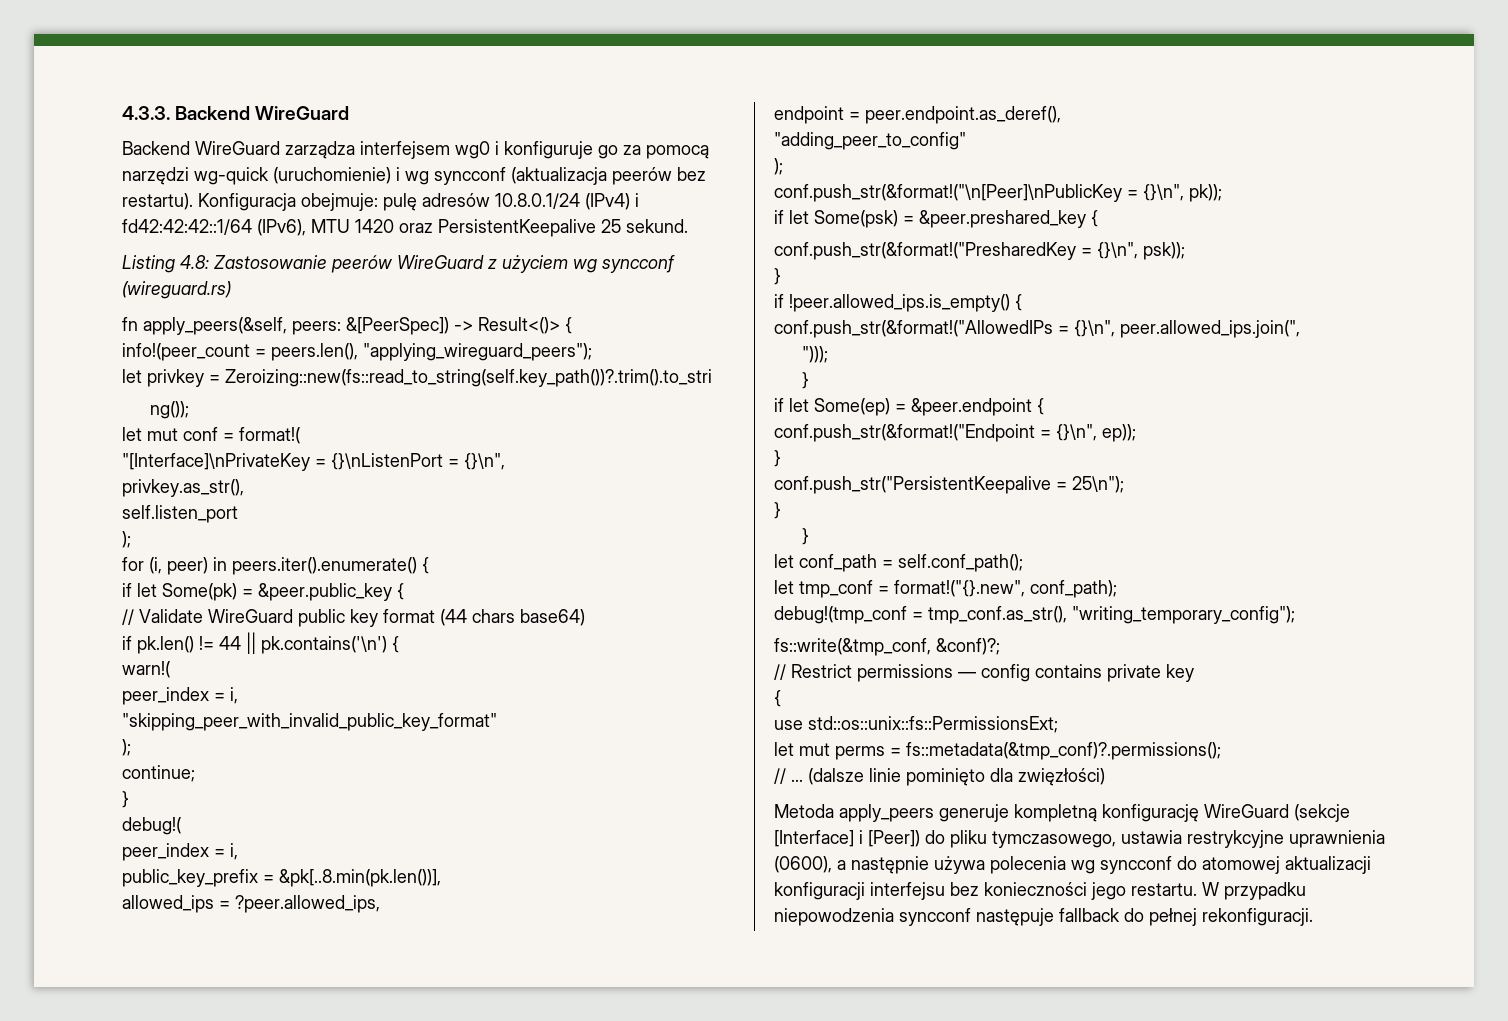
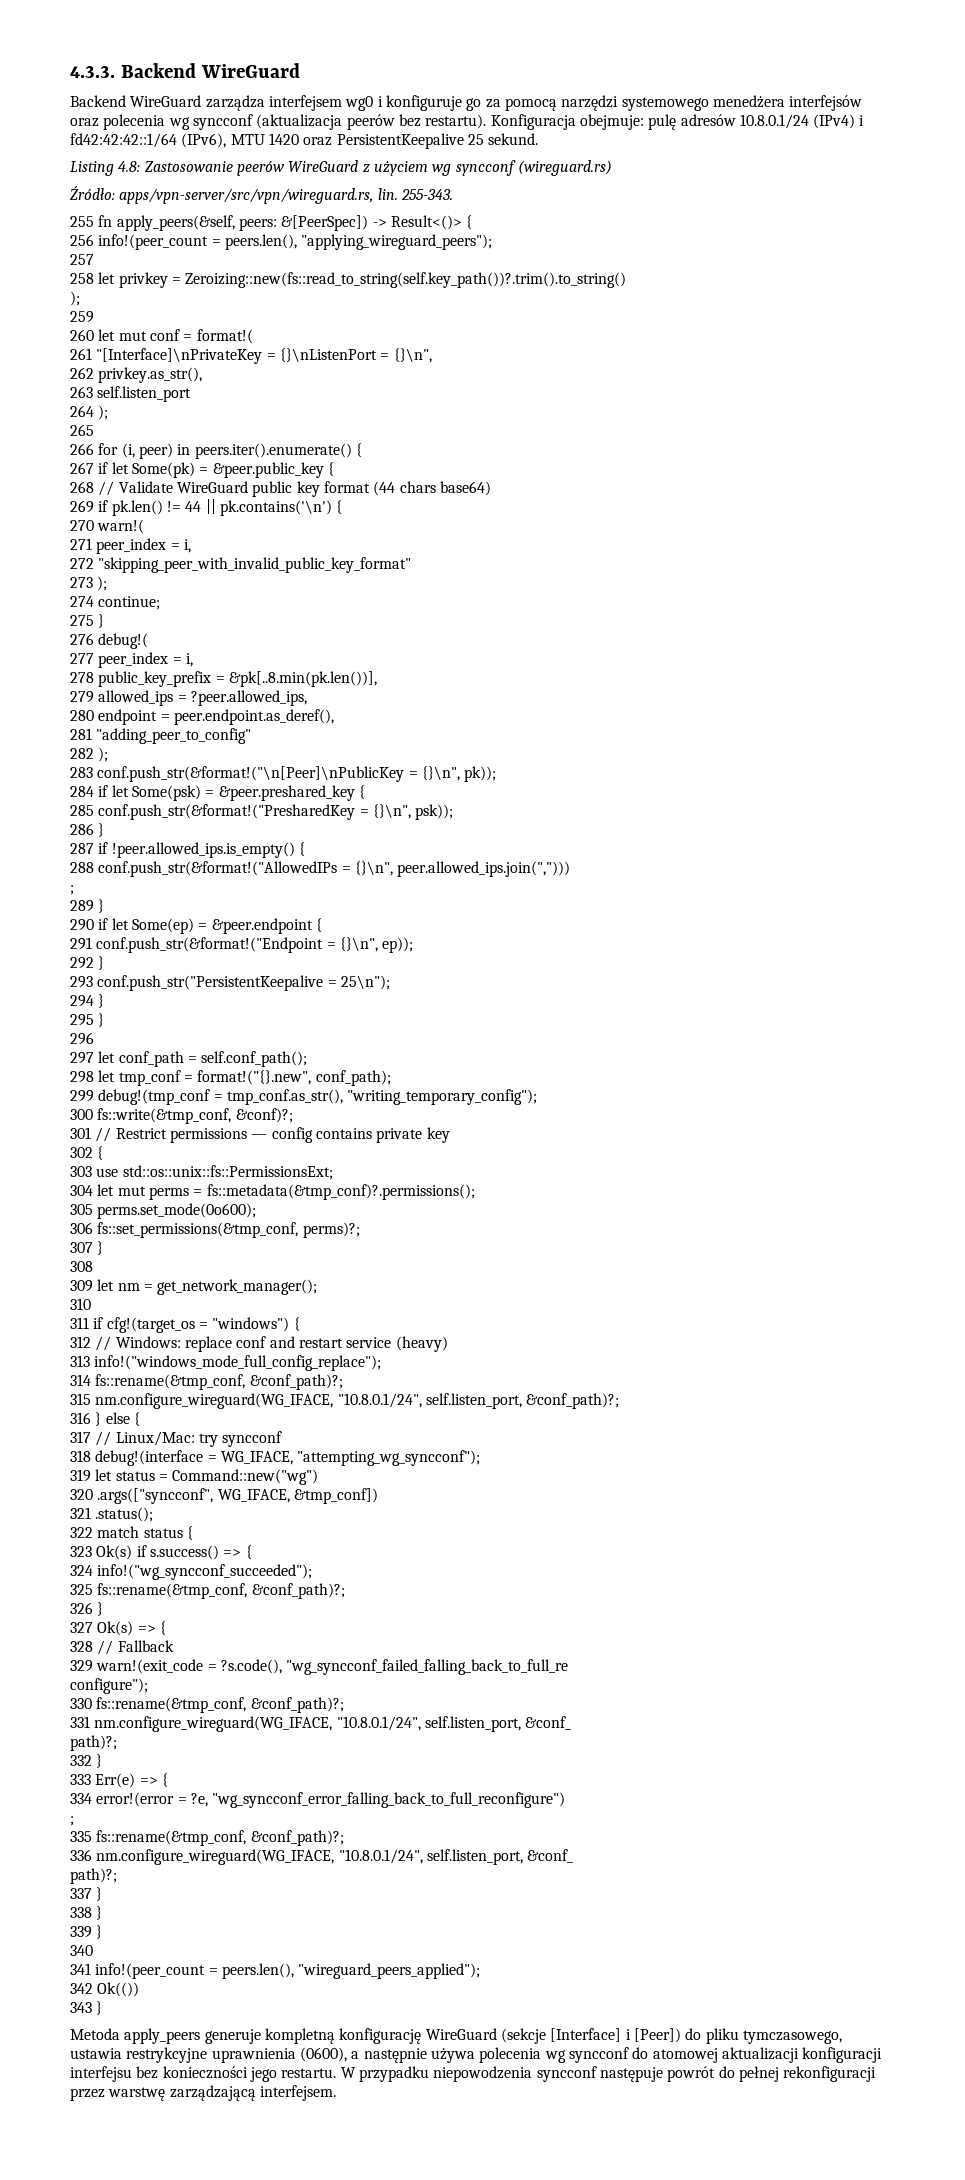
- Backend WireGuard zarządza interfejsem wg0 i konfiguruje go za pomocą narzędzi wg-quick (uruchomienie) i wg syncconf (aktualizacja peerów bez restartu).
+ Backend WireGuard zarządza interfejsem wg0 i konfiguruje go za pomocą narzędzi systemowego menedżera interfejsów oraz polecenia wg syncconf (aktualizacja peerów bez restartu).
- fn apply_peers(&self, peers: &[PeerSpec]) -> Result<()> {
+ Źródło: apps/vpn-server/src/vpn/wireguard.rs, lin. 255-343.
+ 255 fn apply_peers(&self, peers: &[PeerSpec]) -> Result<()> {
- info!(peer_count = peers.len(), "applying_wireguard_peers");
+ 256 info!(peer_count = peers.len(), "applying_wireguard_peers");
- let privkey = Zeroizing::new(fs::read_to_string(self.key_path())?.trim().to_stri
- ng());
- let mut conf = format!(
+ 257
+ 258 let privkey = Zeroizing::new(fs::read_to_string(self.key_path())?.trim().to_string()
+ );
+ 259
+ 260 let mut conf = format!(
- "[Interface]\nPrivateKey = {}\nListenPort = {}\n",
+ 261 "[Interface]\nPrivateKey = {}\nListenPort = {}\n",
- privkey.as_str(),
+ 262 privkey.as_str(),
- self.listen_port
- );
- for (i, peer) in peers.iter().enumerate() {
+ 263 self.listen_port
+ 264 );
+ 265
+ 266 for (i, peer) in peers.iter().enumerate() {
- if let Some(pk) = &peer.public_key {
+ 267 if let Some(pk) = &peer.public_key {
- // Validate WireGuard public key format (44 chars base64)
+ 268 // Validate WireGuard public key format (44 chars base64)
- if pk.len() != 44 || pk.contains('\n') {
+ 269 if pk.len() != 44 || pk.contains('\n') {
- warn!(
- peer_index = i,
- "skipping_peer_with_invalid_public_key_format"
- );
- continue;
- }
- debug!(
- peer_index = i,
- public_key_prefix = &pk[..8.min(pk.len())],
+ 270 warn!(
+ 271 peer_index = i,
+ 272 "skipping_peer_with_invalid_public_key_format"
+ 273 );
+ 274 continue;
+ 275 }
+ 276 debug!(
+ 277 peer_index = i,
+ 278 public_key_prefix = &pk[..8.min(pk.len())],
- allowed_ips = ?peer.allowed_ips,
+ 279 allowed_ips = ?peer.allowed_ips,
- endpoint = peer.endpoint.as_deref(),
+ 280 endpoint = peer.endpoint.as_deref(),
- "adding_peer_to_config"
- );
- conf.push_str(&format!("\n[Peer]\nPublicKey = {}\n", pk));
+ 281 "adding_peer_to_config"
+ 282 );
+ 283 conf.push_str(&format!("\n[Peer]\nPublicKey = {}\n", pk));
- if let Some(psk) = &peer.preshared_key {
+ 284 if let Some(psk) = &peer.preshared_key {
- conf.push_str(&format!("PresharedKey = {}\n", psk));
- }
- if !peer.allowed_ips.is_empty() {
+ 285 conf.push_str(&format!("PresharedKey = {}\n", psk));
+ 286 }
+ 287 if !peer.allowed_ips.is_empty() {
- conf.push_str(&format!("AllowedIPs = {}\n", peer.allowed_ips.join(",
- ")));
- }
- if let Some(ep) = &peer.endpoint {
+ 288 conf.push_str(&format!("AllowedIPs = {}\n", peer.allowed_ips.join(",")))
+ ;
+ 289 }
+ 290 if let Some(ep) = &peer.endpoint {
- conf.push_str(&format!("Endpoint = {}\n", ep));
- }
- conf.push_str("PersistentKeepalive = 25\n");
- }
- }
- let conf_path = self.conf_path();
+ 291 conf.push_str(&format!("Endpoint = {}\n", ep));
+ 292 }
+ 293 conf.push_str("PersistentKeepalive = 25\n");
+ 294 }
+ 295 }
+ 296
+ 297 let conf_path = self.conf_path();
- let tmp_conf = format!("{}.new", conf_path);
+ 298 let tmp_conf = format!("{}.new", conf_path);
- debug!(tmp_conf = tmp_conf.as_str(), "writing_temporary_config");
+ 299 debug!(tmp_conf = tmp_conf.as_str(), "writing_temporary_config");
- fs::write(&tmp_conf, &conf)?;
+ 300 fs::write(&tmp_conf, &conf)?;
- // Restrict permissions — config contains private key
- {
- use std::os::unix::fs::PermissionsExt;
+ 301 // Restrict permissions — config contains private key
+ 302 {
+ 303 use std::os::unix::fs::PermissionsExt;
- let mut perms = fs::metadata(&tmp_conf)?.permissions();
+ 304 let mut perms = fs::metadata(&tmp_conf)?.permissions();
- // ... (dalsze linie pominięto dla zwięzłości)
+ 305 perms.set_mode(0o600);
+ 306 fs::set_permissions(&tmp_conf, perms)?;
+ 307 }
+ 308
+ 309 let nm = get_network_manager();
+ 310
+ 311 if cfg!(target_os = "windows") {
+ 312 // Windows: replace conf and restart service (heavy)
+ 313 info!("windows_mode_full_config_replace");
+ 314 fs::rename(&tmp_conf, &conf_path)?;
+ 315 nm.configure_wireguard(WG_IFACE, "10.8.0.1/24", self.listen_port, &conf_path)?;
+ 316 } else {
+ 317 // Linux/Mac: try syncconf
+ 318 debug!(interface = WG_IFACE, "attempting_wg_syncconf");
+ 319 let status = Command::new("wg")
+ 320 .args(["syncconf", WG_IFACE, &tmp_conf])
+ 321 .status();
+ 322 match status {
+ 323 Ok(s) if s.success() => {
+ 324 info!("wg_syncconf_succeeded");
+ 325 fs::rename(&tmp_conf, &conf_path)?;
+ 326 }
+ 327 Ok(s) => {
+ 328 // Fallback
+ 329 warn!(exit_code = ?s.code(), "wg_syncconf_failed_falling_back_to_full_re
+ configure");
+ 330 fs::rename(&tmp_conf, &conf_path)?;
+ 331 nm.configure_wireguard(WG_IFACE, "10.8.0.1/24", self.listen_port, &conf_
+ path)?;
+ 332 }
+ 333 Err(e) => {
+ 334 error!(error = ?e, "wg_syncconf_error_falling_back_to_full_reconfigure")
+ ;
+ 335 fs::rename(&tmp_conf, &conf_path)?;
+ 336 nm.configure_wireguard(WG_IFACE, "10.8.0.1/24", self.listen_port, &conf_
+ path)?;
+ 337 }
+ 338 }
+ 339 }
+ 340
+ 341 info!(peer_count = peers.len(), "wireguard_peers_applied");
+ 342 Ok(())
+ 343 }
- W przypadku niepowodzenia syncconf następuje fallback do pełnej rekonfiguracji.
+ W przypadku niepowodzenia syncconf następuje powrót do pełnej rekonfiguracji przez warstwę zarządzającą interfejsem.

